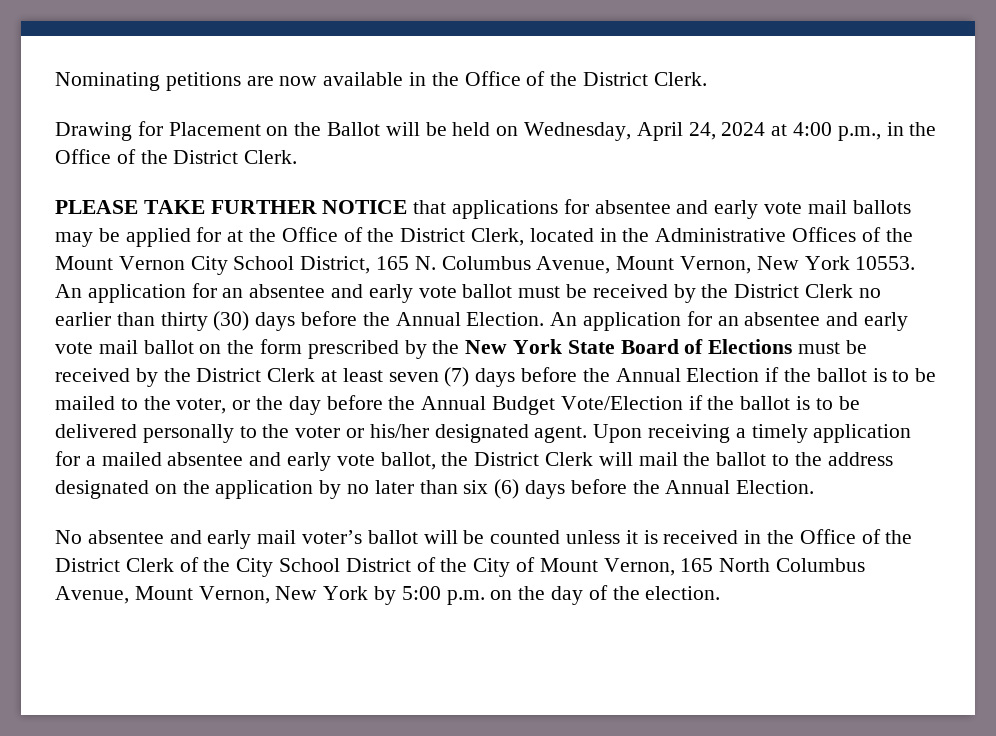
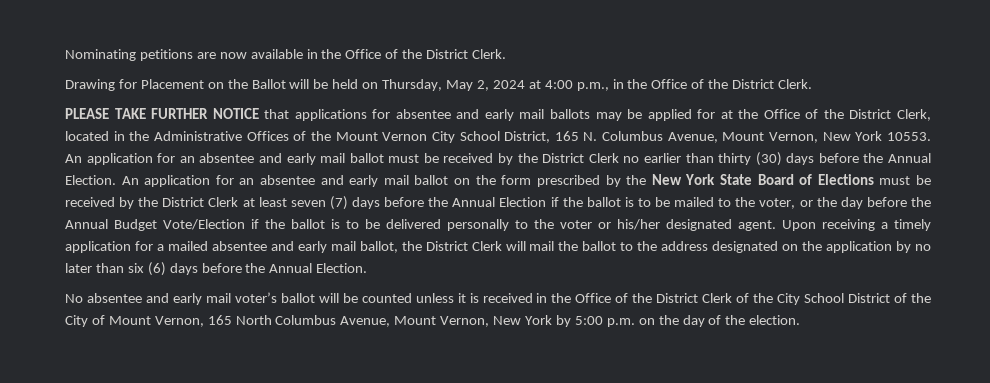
- Drawing for Placement on the Ballot will be held on Wednesday, April 24, 2024 at 4:00 p.m., in the Office of the District Clerk.
+ Drawing for Placement on the Ballot will be held on Thursday, May 2, 2024 at 4:00 p.m., in the Office of the District Clerk.
- PLEASE TAKE FURTHER NOTICE that applications for absentee and early vote mail ballots may be applied for at the Office of the District Clerk, located in the Administrative Offices of the Mount Vernon City School District, 165 N. Columbus Avenue, Mount Vernon, New York 10553.
+ PLEASE TAKE FURTHER NOTICE that applications for absentee and early mail ballots may be applied for at the Office of the District Clerk, located in the Administrative Offices of the Mount Vernon City School District, 165 N. Columbus Avenue, Mount Vernon, New York 10553.
- An application for an absentee and early vote ballot must be received by the District Clerk no earlier than thirty (30) days before the Annual Election.
+ An application for an absentee and early mail ballot must be received by the District Clerk no earlier than thirty (30) days before the Annual Election.
- An application for an absentee and early vote mail ballot on the form prescribed by the New York State Board of Elections must be received by the District Clerk at least seven (7) days before the Annual Election if the ballot is to be mailed to the voter, or the day before the Annual Budget Vote/Election if the ballot is to be delivered personally to the voter or his/her designated agent.
+ An application for an absentee and early mail ballot on the form prescribed by the New York State Board of Elections must be received by the District Clerk at least seven (7) days before the Annual Election if the ballot is to be mailed to the voter, or the day before the Annual Budget Vote/Election if the ballot is to be delivered personally to the voter or his/her designated agent.
- Upon receiving a timely application for a mailed absentee and early vote ballot, the District Clerk will mail the ballot to the address designated on the application by no later than six (6) days before the Annual Election.
+ Upon receiving a timely application for a mailed absentee and early mail ballot, the District Clerk will mail the ballot to the address designated on the application by no later than six (6) days before the Annual Election.

